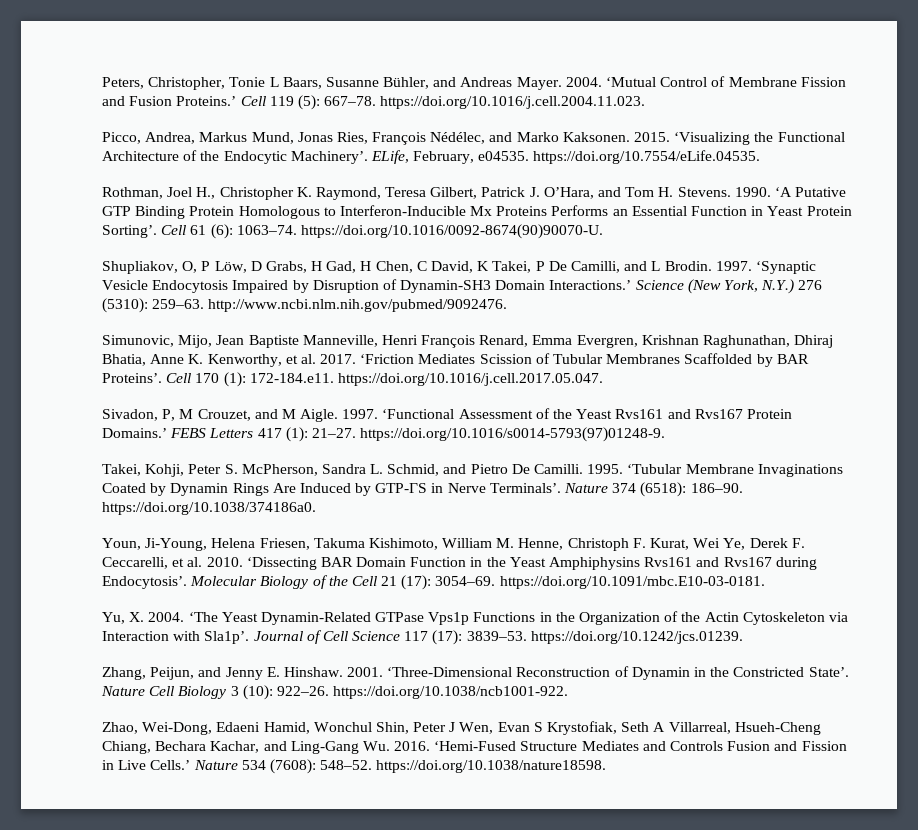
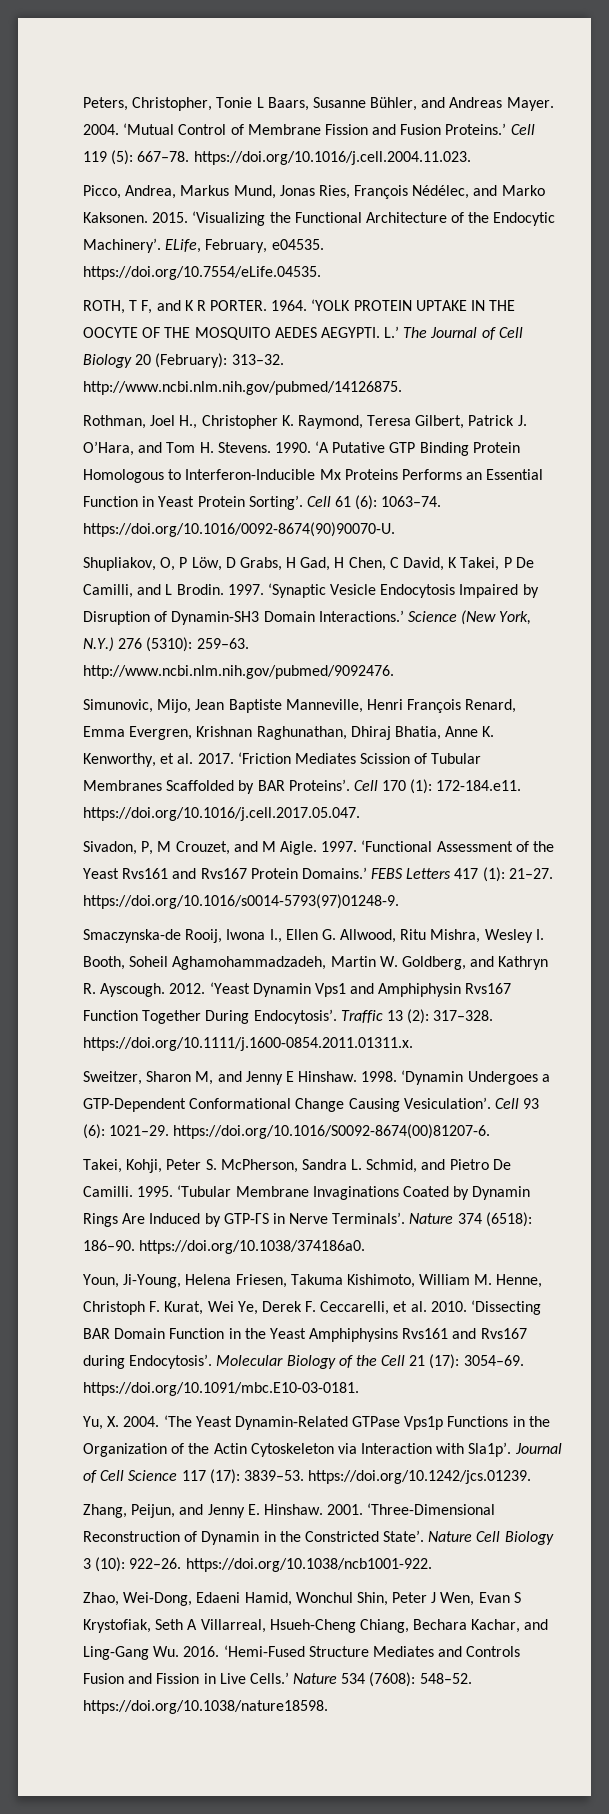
+ ROTH, T F, and K R PORTER. 1964. ‘YOLK PROTEIN UPTAKE IN THE OOCYTE OF THE MOSQUITO AEDES AEGYPTI. L.’ The Journal of Cell Biology 20 (February): 313–32. http://www.ncbi.nlm.nih.gov/pubmed/14126875.
+ Smaczynska-de Rooij, Iwona I., Ellen G. Allwood, Ritu Mishra, Wesley I. Booth, Soheil Aghamohammadzadeh, Martin W. Goldberg, and Kathryn R. Ayscough. 2012. ‘Yeast Dynamin Vps1 and Amphiphysin Rvs167 Function Together During Endocytosis’. Traffic 13 (2): 317–328. https://doi.org/10.1111/j.1600-0854.2011.01311.x.
+ Sweitzer, Sharon M, and Jenny E Hinshaw. 1998. ‘Dynamin Undergoes a GTP-Dependent Conformational Change Causing Vesiculation’. Cell 93 (6): 1021–29. https://doi.org/10.1016/S0092-8674(00)81207-6.

